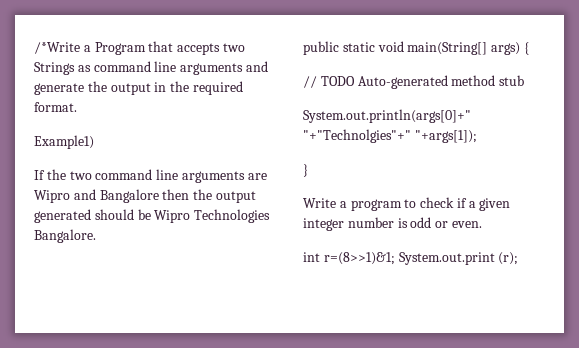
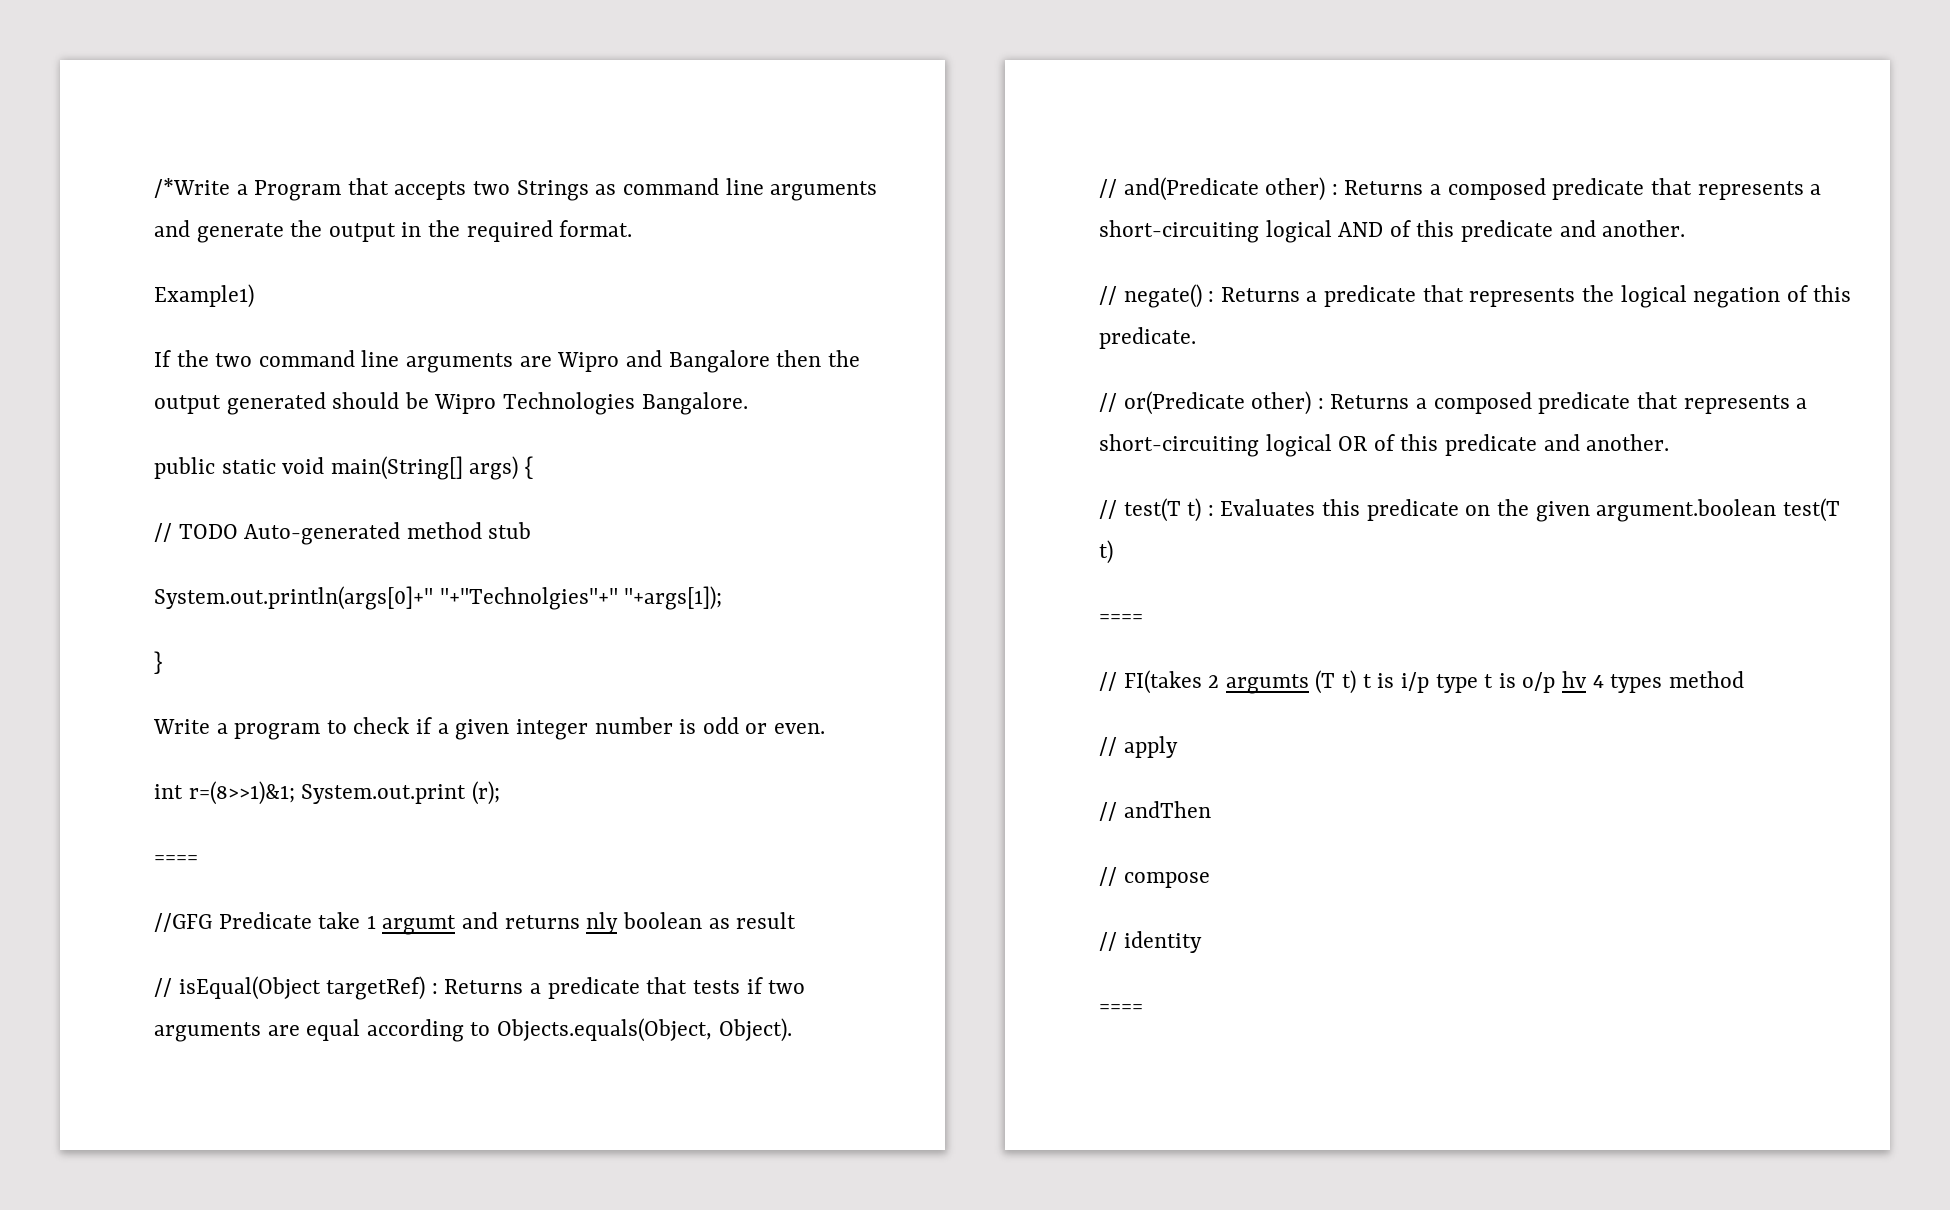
  int r=(8>>1)&1; System.out.print (r);
+ ====
+ //GFG Predicate take 1 argumt and returns nly boolean as result
+ // isEqual(Object targetRef) : Returns a predicate that tests if two arguments are equal according to Objects.equals(Object, Object).
+ // and(Predicate other) : Returns a composed predicate that represents a short-circuiting logical AND of this predicate and another.
+ // negate() : Returns a predicate that represents the logical negation of this predicate.
+ // or(Predicate other) : Returns a composed predicate that represents a short-circuiting logical OR of this predicate and another.
+ // test(T t) : Evaluates this predicate on the given argument.boolean test(T t)
+ ====
+ // FI(takes 2 argumts (T t) t is i/p type t is o/p hv 4 types method
+ // apply
+ // andThen
+ // compose
+ // identity
+ ====

